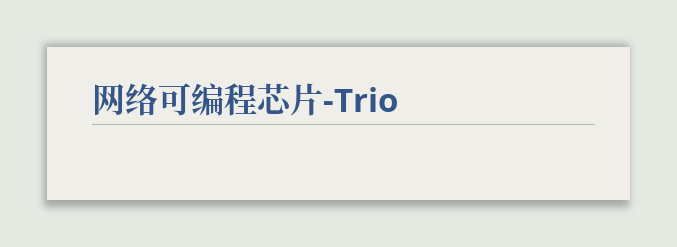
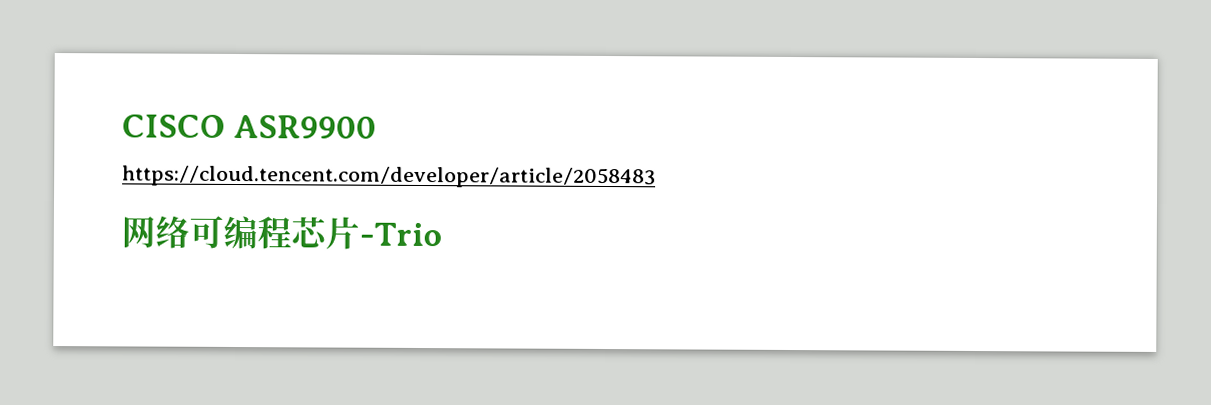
+ CISCO ASR9900
+ https://cloud.tencent.com/developer/article/2058483

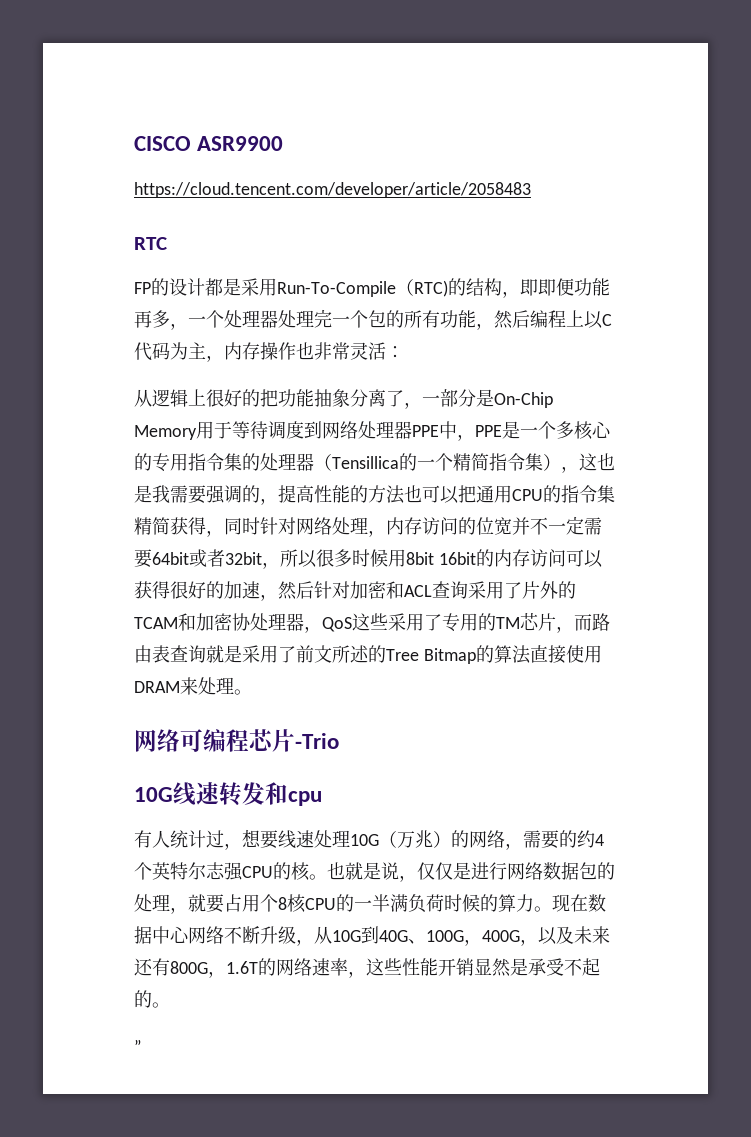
+ RTC
+ FP的设计都是采用Run-To-Compile（RTC)的结构，即即便功能再多，一个处理器处理完一个包的所有功能，然后编程上以C代码为主，内存操作也非常灵活：
+ 从逻辑上很好的把功能抽象分离了，一部分是On-Chip Memory用于等待调度到网络处理器PPE中，PPE是一个多核心的专用指令集的处理器（Tensillica的一个精简指令集），这也是我需要强调的，提高性能的方法也可以把通用CPU的指令集精简获得，同时针对网络处理，内存访问的位宽并不一定需要64bit或者32bit，所以很多时候用8bit 16bit的内存访问可以获得很好的加速，然后针对加密和ACL查询采用了片外的TCAM和加密协处理器，QoS这些采用了专用的TM芯片，而路由表查询就是采用了前文所述的Tree Bitmap的算法直接使用DRAM来处理。
+ 10G线速转发和cpu
+ 有人统计过，想要线速处理10G（万兆）的网络，需要的约4个英特尔志强CPU的核。也就是说，仅仅是进行网络数据包的处理，就要占用个8核CPU的一半满负荷时候的算力。现在数据中心网络不断升级，从10G到40G、100G，400G，以及未来还有800G，1.6T的网络速率，这些性能开销显然是承受不起的。
+ ”

